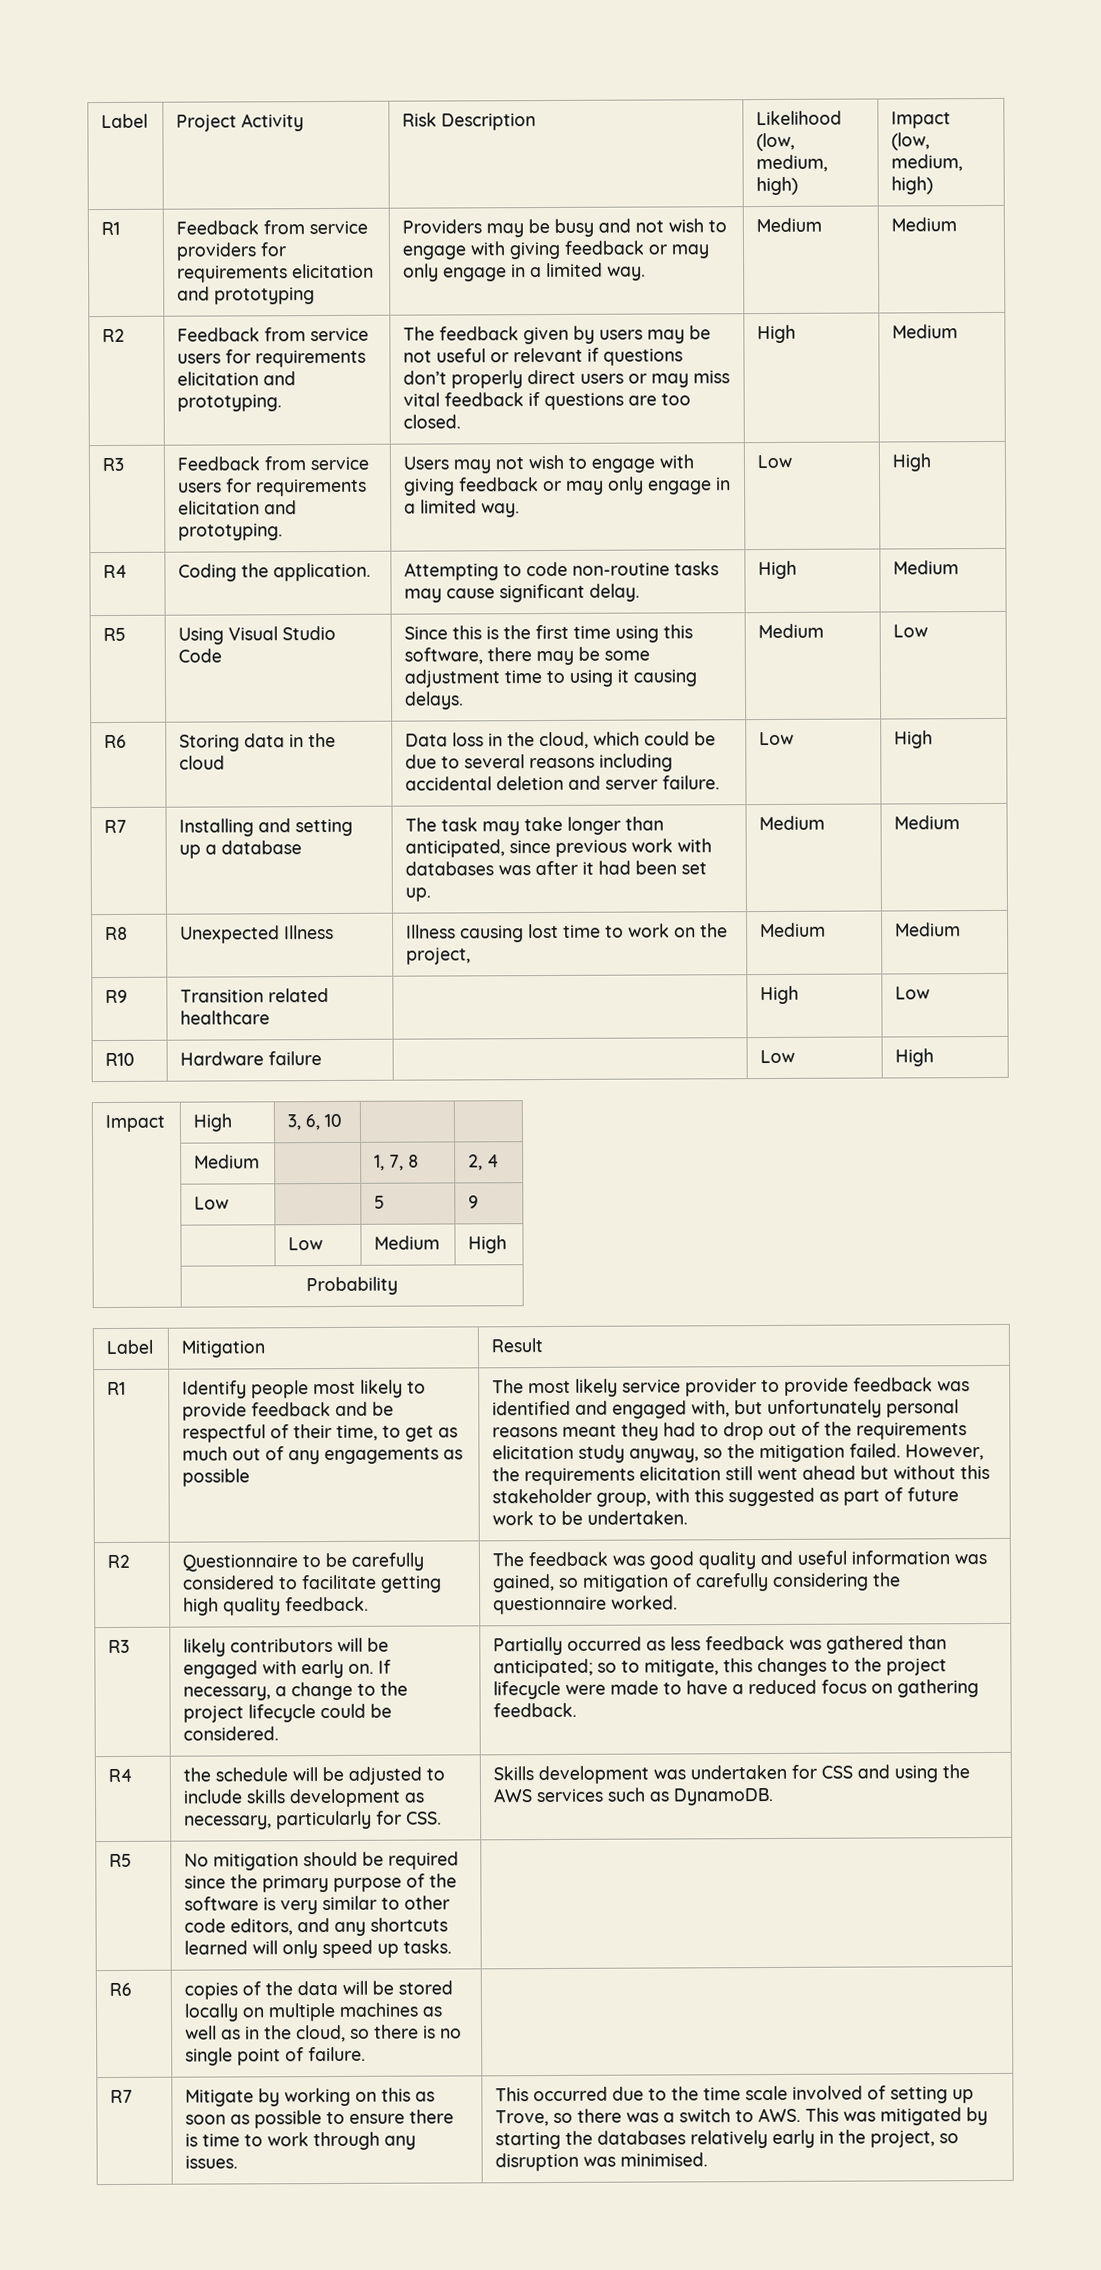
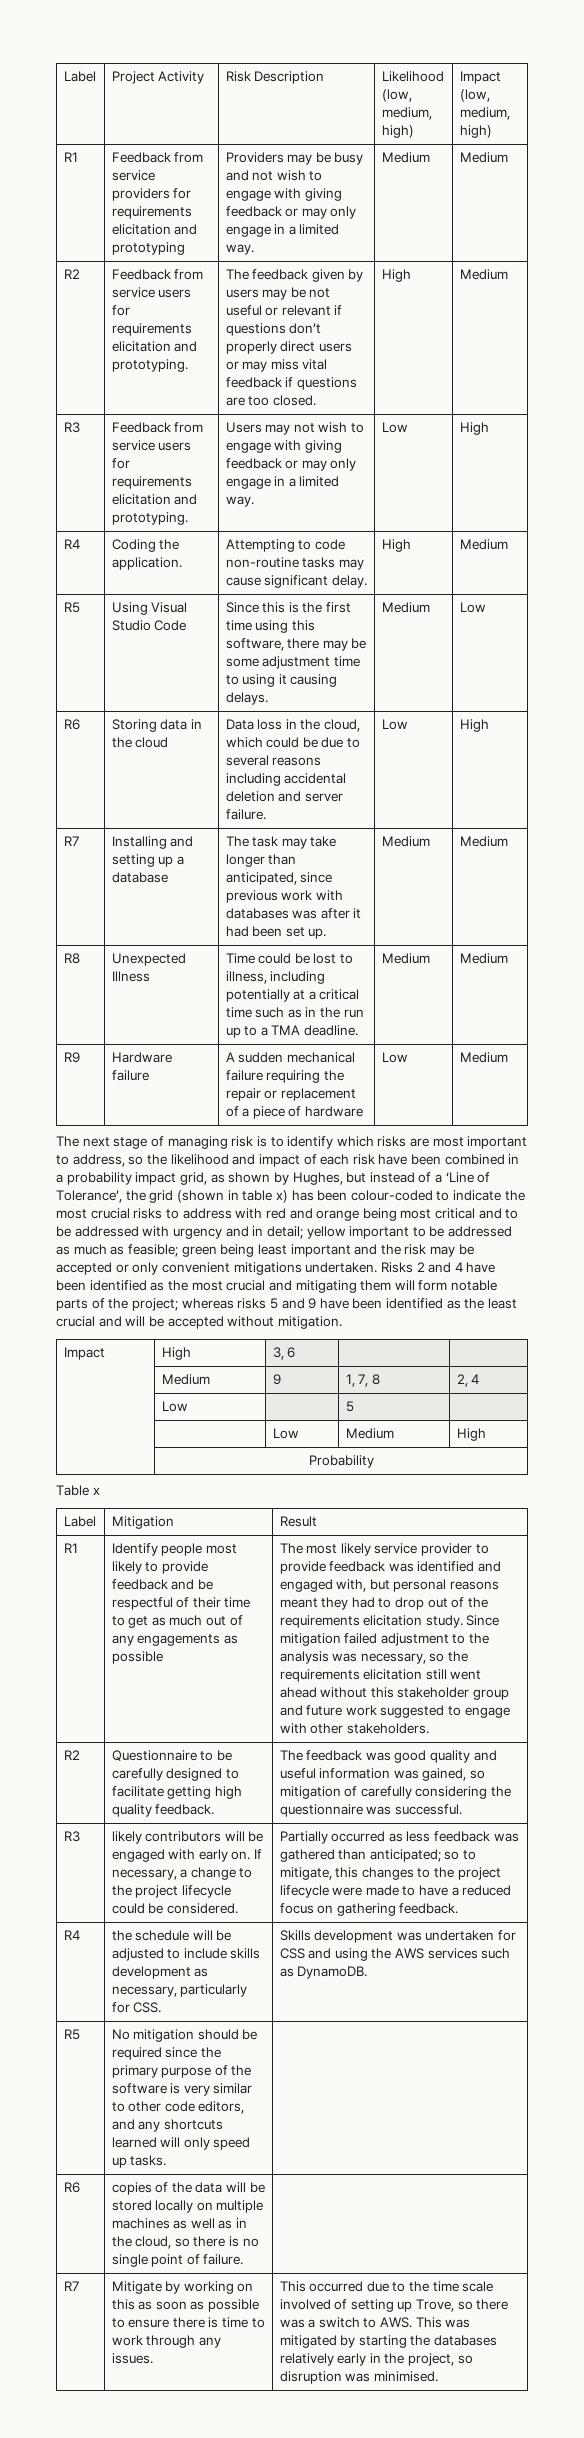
- R8 | Unexpected Illness | Illness causing lost time to work on the project, | Medium | Medium
- R9 | Transition related healthcare | | High | Low
- R10 | Hardware failure | | Low | High
+ R8 | Unexpected Illness | Time could be lost to illness, including potentially at a critical time such as in the run up to a TMA deadline. | Medium | Medium
+ R9 | Hardware failure | A sudden mechanical failure requiring the repair or replacement of a piece of hardware | Low | Medium
+ The next stage of managing risk is to identify which risks are most important to address, so the likelihood and impact of each risk have been combined in a probability impact grid, as shown by Hughes, but instead of a ‘Line of Tolerance’, the grid (shown in table x) has been colour-coded to indicate the most crucial risks to address with red and orange being most critical and to be addressed with urgency and in detail; yellow important to be addressed as much as feasible; green being least important and the risk may be accepted or only convenient mitigations undertaken. Risks 2 and 4 have been identified as the most crucial and mitigating them will form notable parts of the project; whereas risks 5 and 9 have been identified as the least crucial and will be accepted without mitigation.
- Impact | High | 3, 6, 10 | |
- | Medium | | 1, 7, 8 | 2, 4
+ Impact | High | 3, 6 | |
+ | Medium | 9 | 1, 7, 8 | 2, 4
- | Low | | 5 | 9
+ | Low | | 5 |
+ Table x
- Identify people most likely to provide feedback and be respectful of their time, to get as much out of any engagements as possible
+ Identify people most likely to provide feedback and be respectful of their time to get as much out of any engagements as possible
- The most likely service provider to provide feedback was identified and engaged with, but unfortunately personal reasons meant they had to drop out of the requirements elicitation study anyway, so the mitigation failed. However, the requirements elicitation still went ahead but without this stakeholder group, with this suggested as part of future work to be undertaken.
+ The most likely service provider to provide feedback was identified and engaged with, but personal reasons meant they had to drop out of the requirements elicitation study. Since mitigation failed adjustment to the analysis was necessary, so the requirements elicitation still went ahead without this stakeholder group and future work suggested to engage with other stakeholders.
- R2 | Questionnaire to be carefully considered to facilitate getting high quality feedback. | The feedback was good quality and useful information was gained, so mitigation of carefully considering the questionnaire worked.
+ R2 | Questionnaire to be carefully designed to facilitate getting high quality feedback. | The feedback was good quality and useful information was gained, so mitigation of carefully considering the questionnaire was successful.

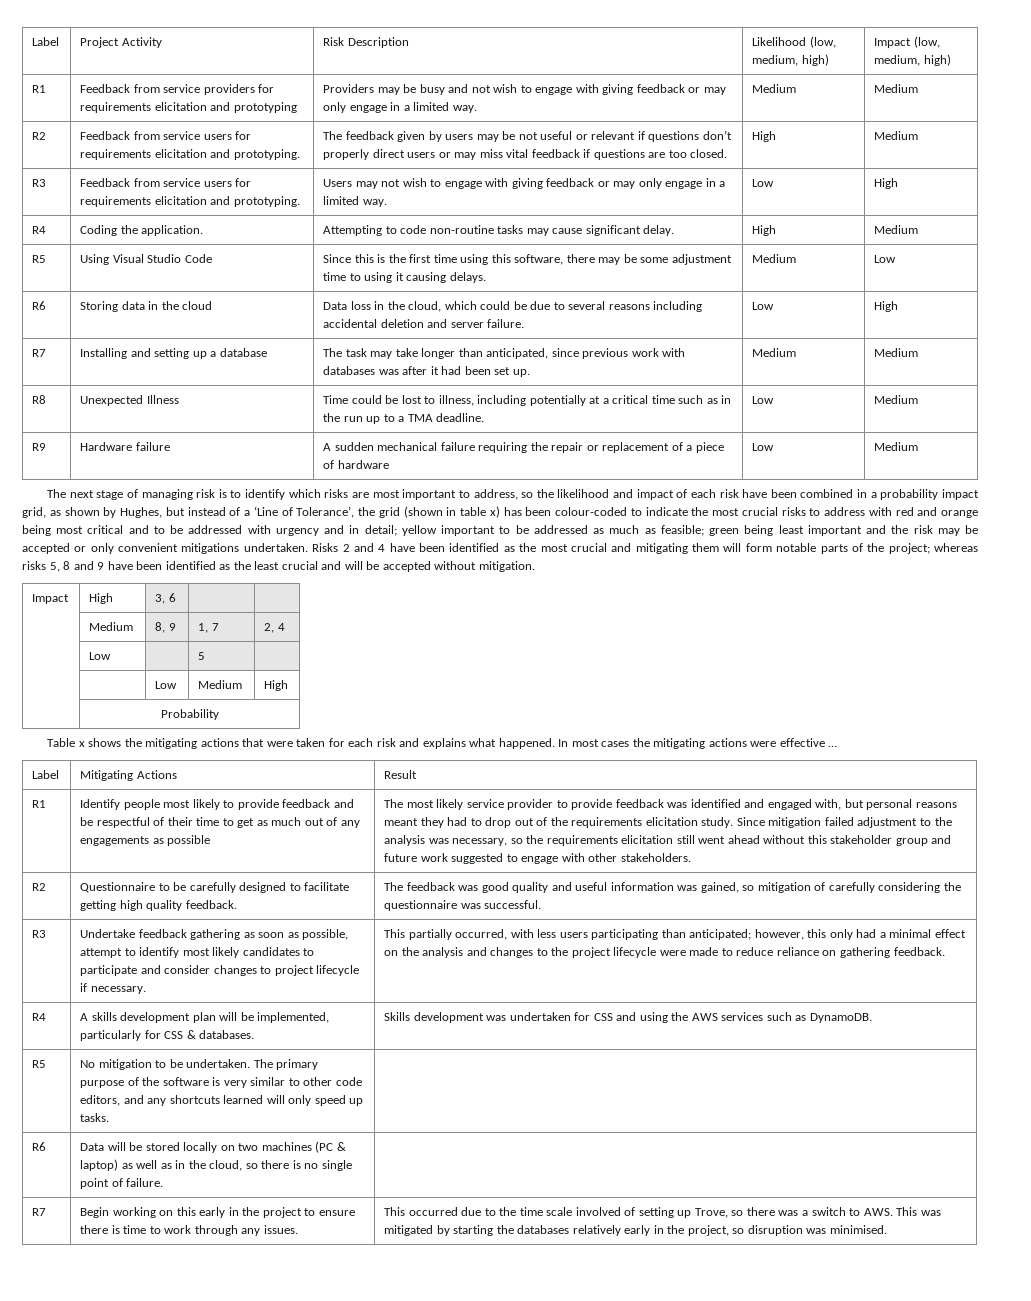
- R8 | Unexpected Illness | Time could be lost to illness, including potentially at a critical time such as in the run up to a TMA deadline. | Medium | Medium
+ R8 | Unexpected Illness | Time could be lost to illness, including potentially at a critical time such as in the run up to a TMA deadline. | Low | Medium
- Risks 2 and 4 have been identified as the most crucial and mitigating them will form notable parts of the project; whereas risks 5 and 9 have been identified as the least crucial and will be accepted without mitigation.
+ Risks 2 and 4 have been identified as the most crucial and mitigating them will form notable parts of the project; whereas risks 5, 8 and 9 have been identified as the least crucial and will be accepted without mitigation.
- | Medium | 9 | 1, 7, 8 | 2, 4
+ | Medium | 8, 9 | 1, 7 | 2, 4
- Table x
- Label | Mitigation | Result
+ Table x shows the mitigating actions that were taken for each risk and explains what happened. In most cases the mitigating actions were effective …
+ Label | Mitigating Actions | Result
- likely contributors will be engaged with early on. If necessary, a change to the project lifecycle could be considered. | Partially occurred as less feedback was gathered than anticipated; so to mitigate, this changes to the project lifecycle were made to have a reduced focus on gathering feedback.
+ Undertake feedback gathering as soon as possible, attempt to identify most likely candidates to participate and consider changes to project lifecycle if necessary. | This partially occurred, with less users participating than anticipated; however, this only had a minimal effect on the analysis and changes to the project lifecycle were made to reduce reliance on gathering feedback.
- R4 | the schedule will be adjusted to include skills development as necessary, particularly for CSS. | Skills development was undertaken for CSS and using the AWS services such as DynamoDB.
+ R4 | A skills development plan will be implemented, particularly for CSS & databases. | Skills development was undertaken for CSS and using the AWS services such as DynamoDB.
- R5 | No mitigation should be required since the primary purpose of the software is very similar to other code editors, and any shortcuts learned will only speed up tasks. |
+ R5 | No mitigation to be undertaken. The primary purpose of the software is very similar to other code editors, and any shortcuts learned will only speed up tasks. |
- R6 | copies of the data will be stored locally on multiple machines as well as in the cloud, so there is no single point of failure. |
+ R6 | Data will be stored locally on two machines (PC & laptop) as well as in the cloud, so there is no single point of failure. |
- Mitigate by working on this as soon as possible to ensure there is time to work through any issues.
+ Begin working on this early in the project to ensure there is time to work through any issues.

